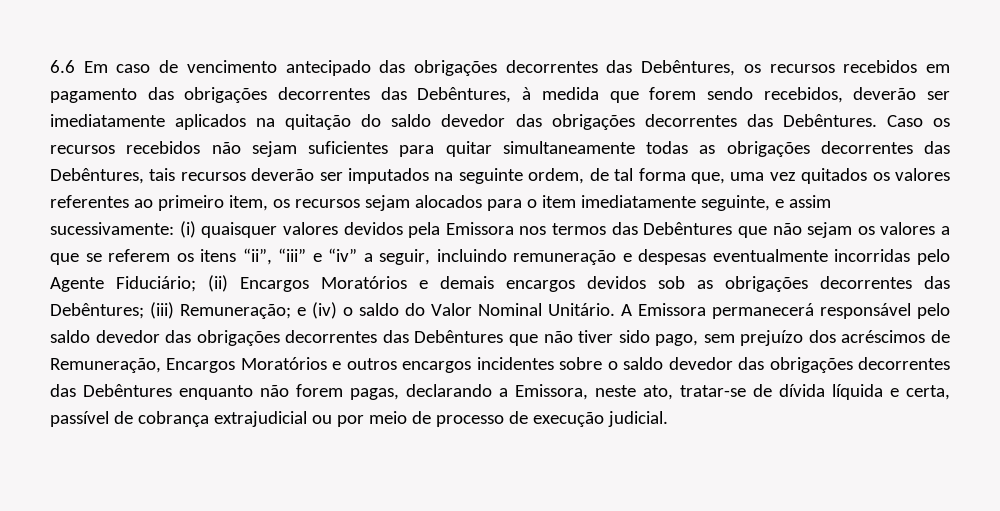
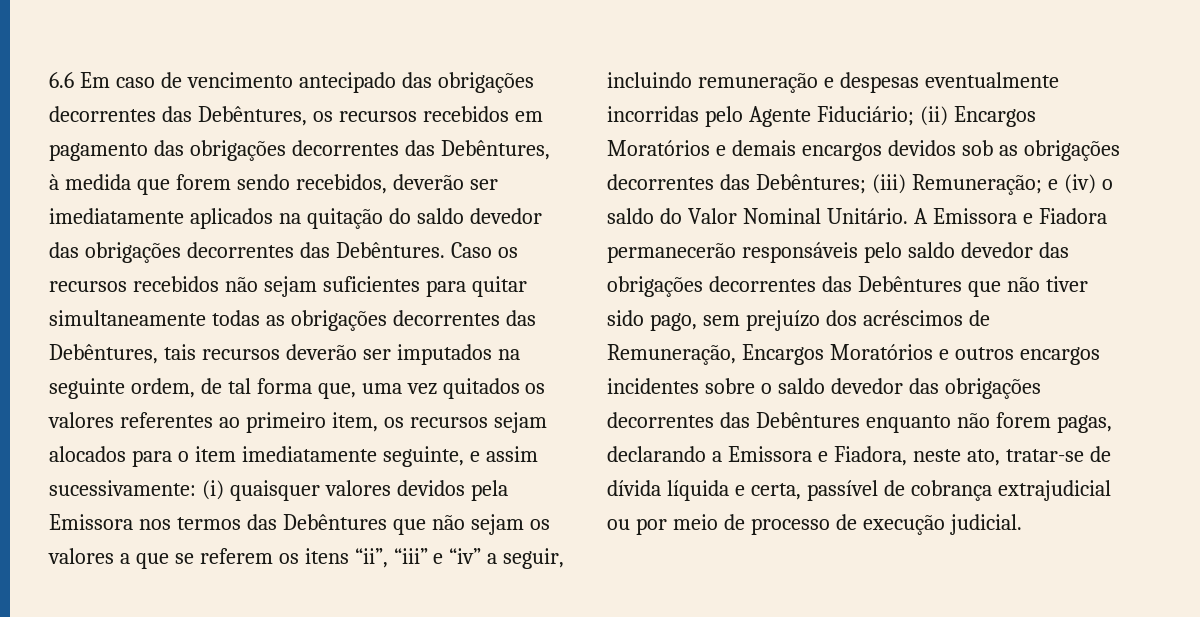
- A Emissora permanecerá responsável pelo saldo devedor das obrigações decorrentes das Debêntures que não tiver sido pago, sem prejuízo dos acréscimos de Remuneração, Encargos Moratórios e outros encargos incidentes sobre o saldo devedor das obrigações decorrentes das Debêntures enquanto não forem pagas, declarando a Emissora, neste ato, tratar-se de dívida líquida e certa, passível de cobrança extrajudicial ou por meio de processo de execução judicial.
+ A Emissora e Fiadora permanecerão responsáveis pelo saldo devedor das obrigações decorrentes das Debêntures que não tiver sido pago, sem prejuízo dos acréscimos de Remuneração, Encargos Moratórios e outros encargos incidentes sobre o saldo devedor das obrigações decorrentes das Debêntures enquanto não forem pagas, declarando a Emissora e Fiadora, neste ato, tratar-se de dívida líquida e certa, passível de cobrança extrajudicial ou por meio de processo de execução judicial.

